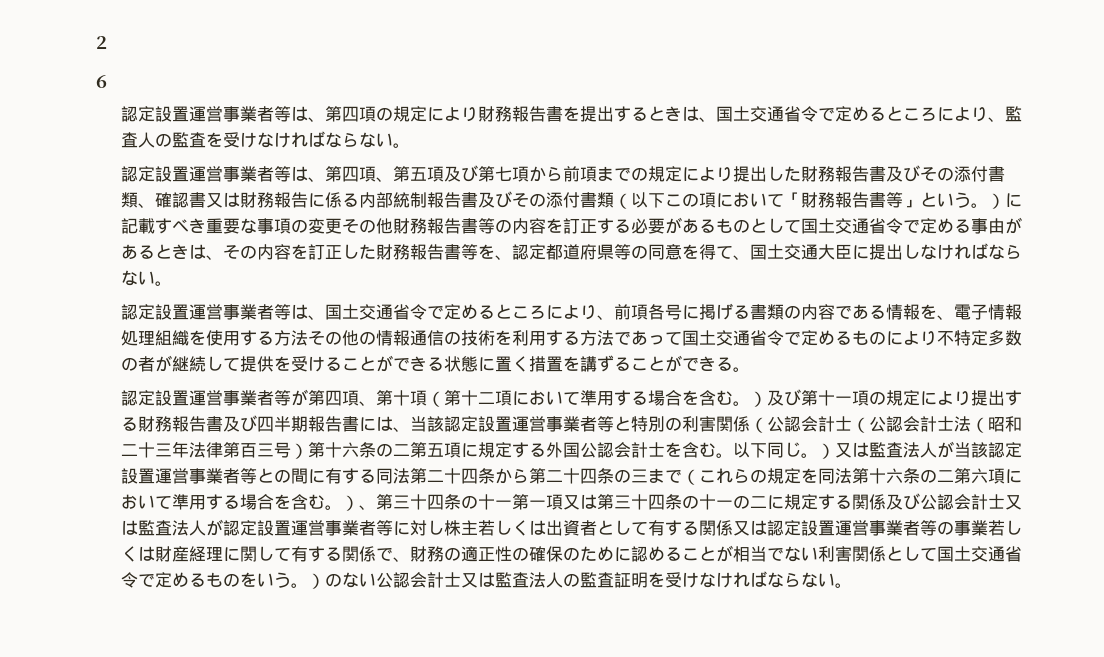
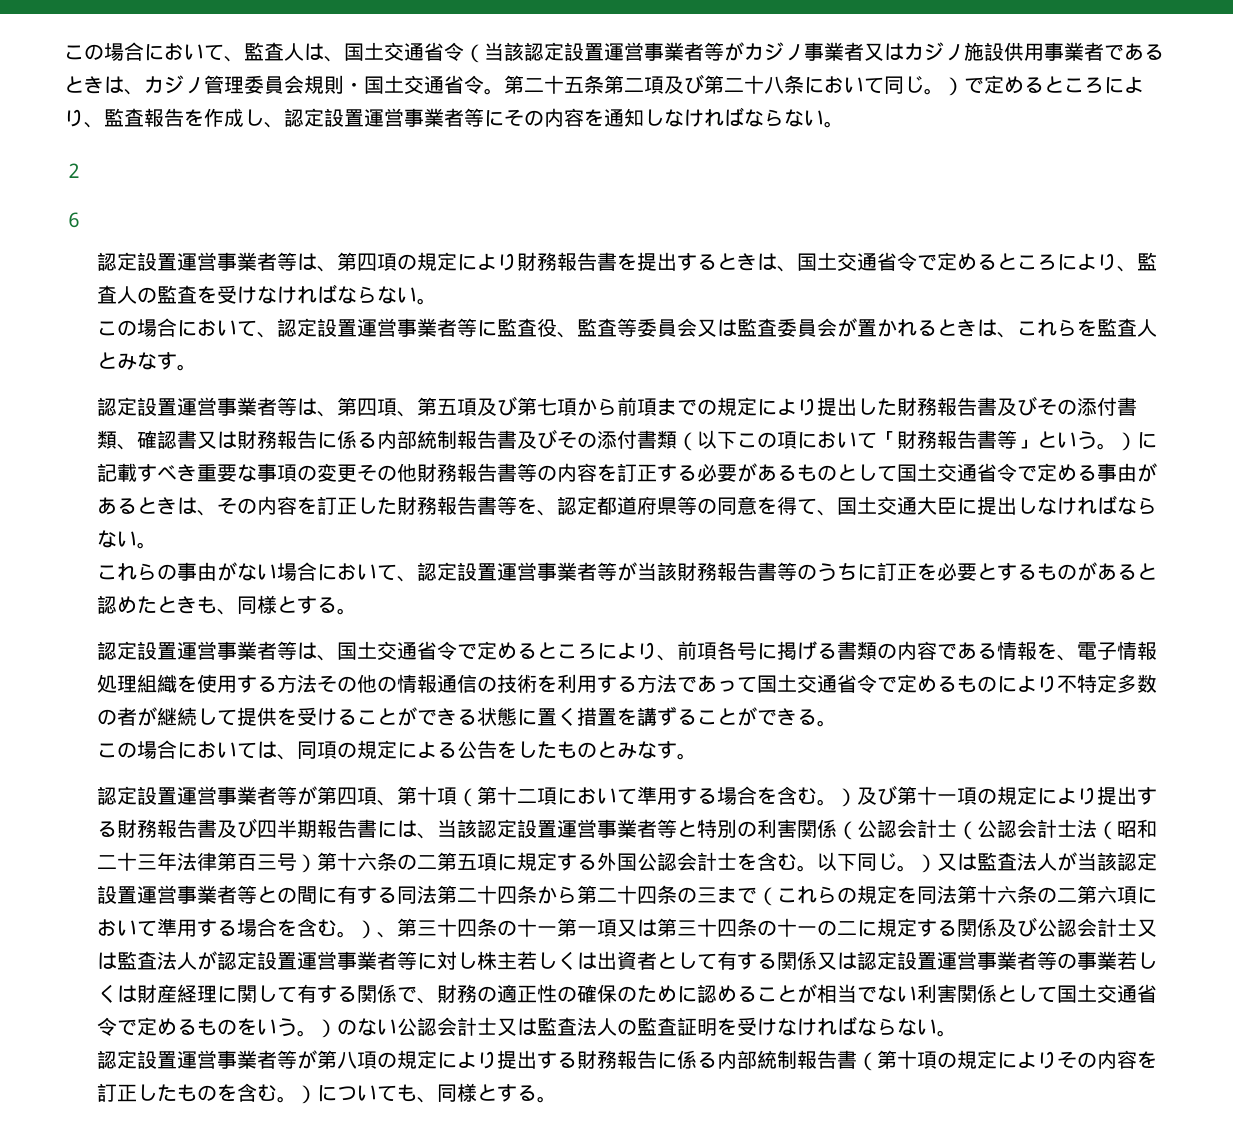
+ この場合において、監査人は、国土交通省令（当該認定設置運営事業者等がカジノ事業者又はカジノ施設供用事業者であるときは、カジノ管理委員会規則・国土交通省令。第二十五条第二項及び第二十八条において同じ。）で定めるところにより、監査報告を作成し、認定設置運営事業者等にその内容を通知しなければならない。
+ この場合において、認定設置運営事業者等に監査役、監査等委員会又は監査委員会が置かれるときは、これらを監査人とみなす。
+ これらの事由がない場合において、認定設置運営事業者等が当該財務報告書等のうちに訂正を必要とするものがあると認めたときも、同様とする。
+ この場合においては、同項の規定による公告をしたものとみなす。
+ 認定設置運営事業者等が第八項の規定により提出する財務報告に係る内部統制報告書（第十項の規定によりその内容を訂正したものを含む。）についても、同様とする。

